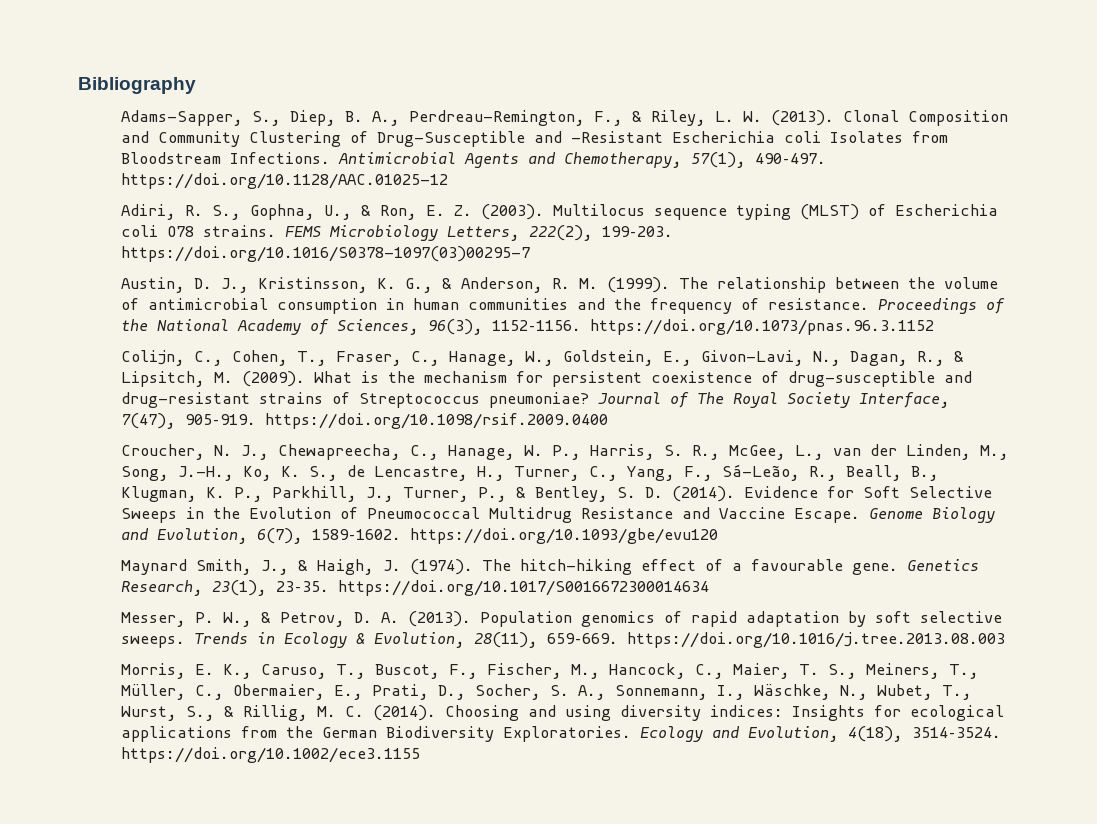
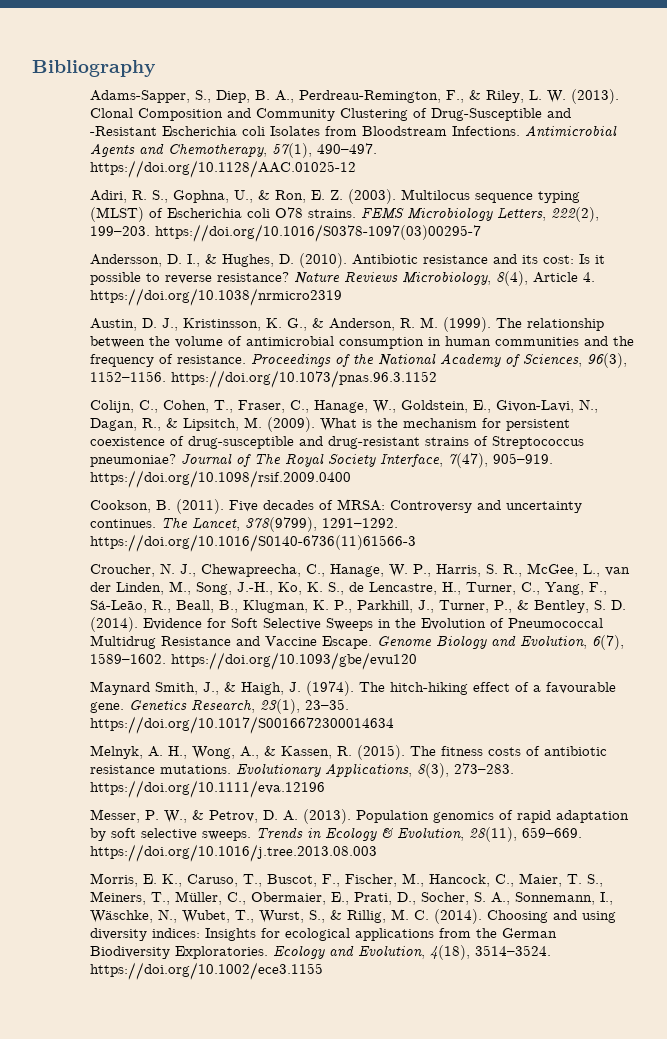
+ Andersson, D. I., & Hughes, D. (2010). Antibiotic resistance and its cost: Is it possible to reverse resistance? Nature Reviews Microbiology, 8(4), Article 4. https://doi.org/10.1038/nrmicro2319
+ Cookson, B. (2011). Five decades of MRSA: Controversy and uncertainty continues. The Lancet, 378(9799), 1291–1292. https://doi.org/10.1016/S0140-6736(11)61566-3
+ Melnyk, A. H., Wong, A., & Kassen, R. (2015). The fitness costs of antibiotic resistance mutations. Evolutionary Applications, 8(3), 273–283. https://doi.org/10.1111/eva.12196

